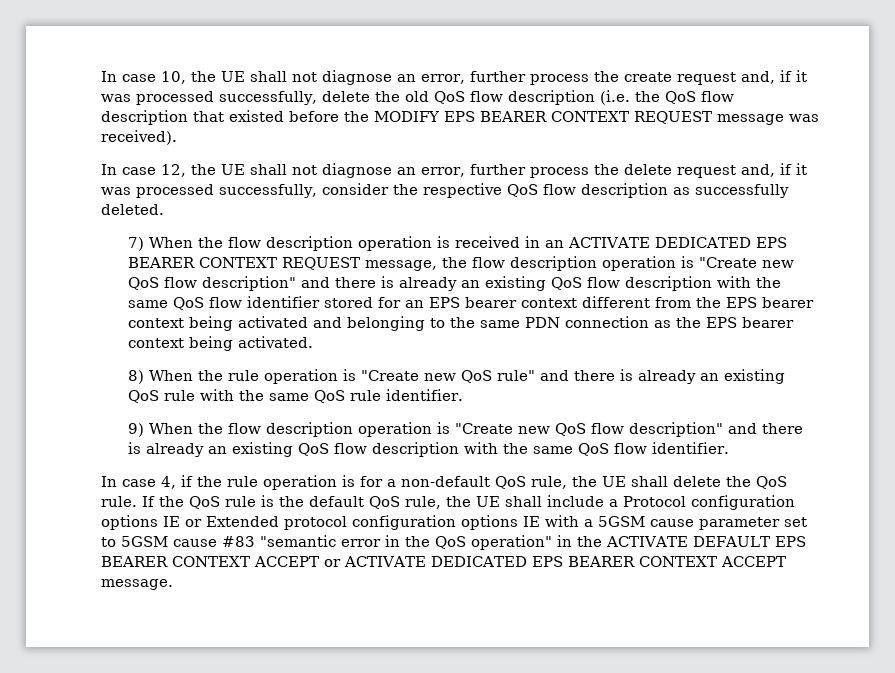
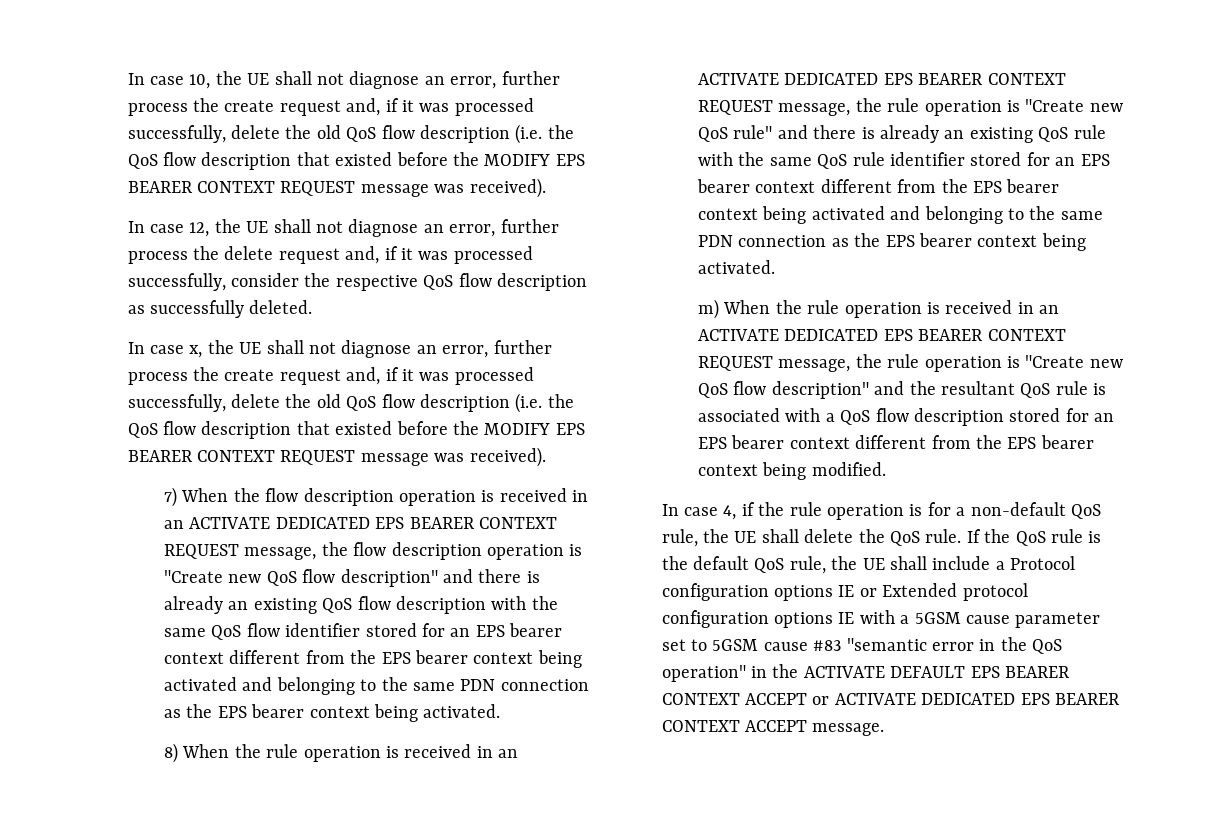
+ In case x, the UE shall not diagnose an error, further process the create request and, if it was processed successfully, delete the old QoS flow description (i.e. the QoS flow description that existed before the MODIFY EPS BEARER CONTEXT REQUEST message was received).
- 8) When the rule operation is "Create new QoS rule" and there is already an existing QoS rule with the same QoS rule identifier.
- 9) When the flow description operation is "Create new QoS flow description" and there is already an existing QoS flow description with the same QoS flow identifier.
+ 8) When the rule operation is received in an ACTIVATE DEDICATED EPS BEARER CONTEXT REQUEST message, the rule operation is "Create new QoS rule" and there is already an existing QoS rule with the same QoS rule identifier stored for an EPS bearer context different from the EPS bearer context being activated and belonging to the same PDN connection as the EPS bearer context being activated.
+ m) When the rule operation is received in an ACTIVATE DEDICATED EPS BEARER CONTEXT REQUEST message, the rule operation is "Create new QoS flow description" and the resultant QoS rule is associated with a QoS flow description stored for an EPS bearer context different from the EPS bearer context being modified.

